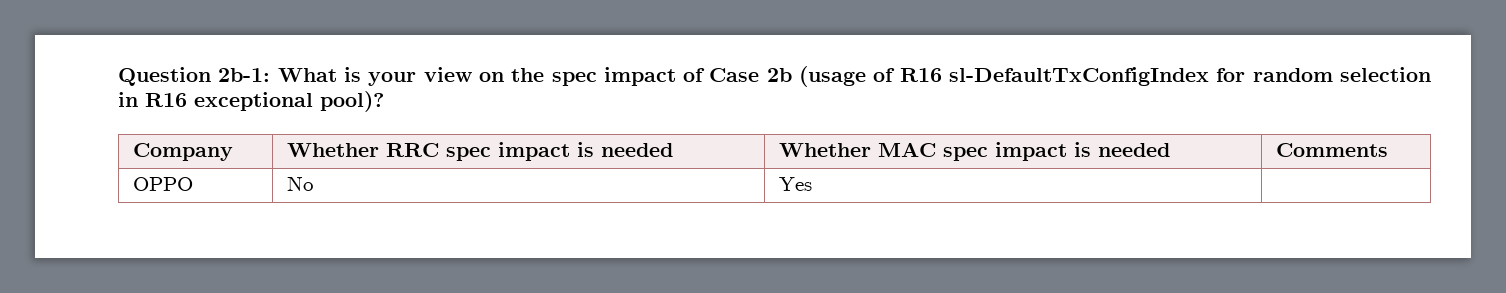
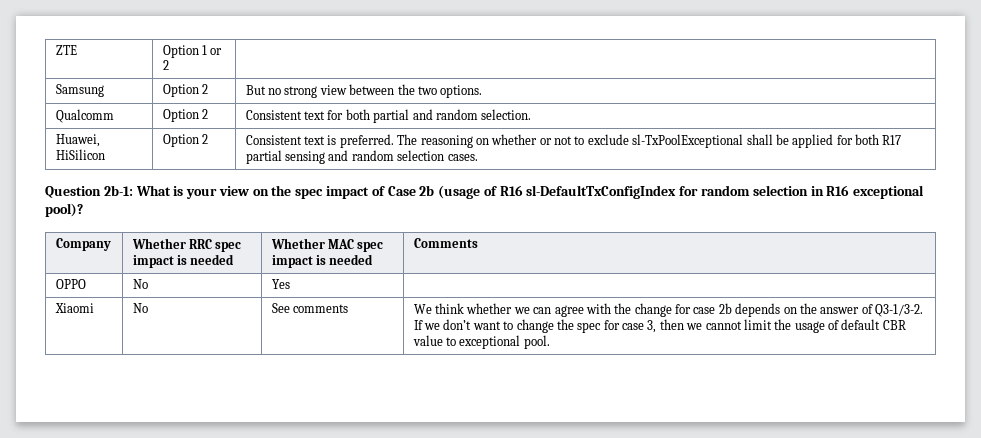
+ ZTE | Option 1 or 2 |
+ Samsung | Option 2 | But no strong view between the two options.
+ Qualcomm | Option 2 | Consistent text for both partial and random selection.
+ Huawei, HiSilicon | Option 2 | Consistent text is preferred. The reasoning on whether or not to exclude sl-TxPoolExceptional shall be applied for both R17 partial sensing and random selection cases.
+ Xiaomi | No | See comments | We think whether we can agree with the change for case 2b depends on the answer of Q3-1/3-2. If we don’t want to change the spec for case 3, then we cannot limit the usage of default CBR value to exceptional pool.

